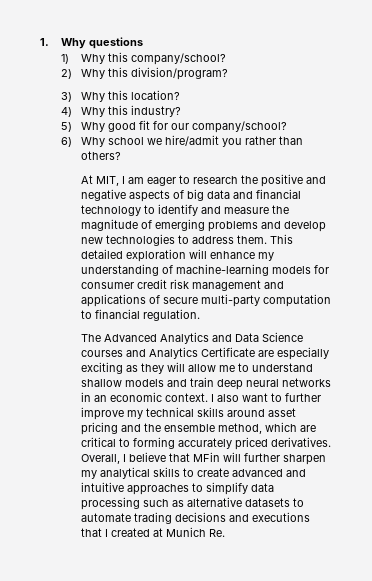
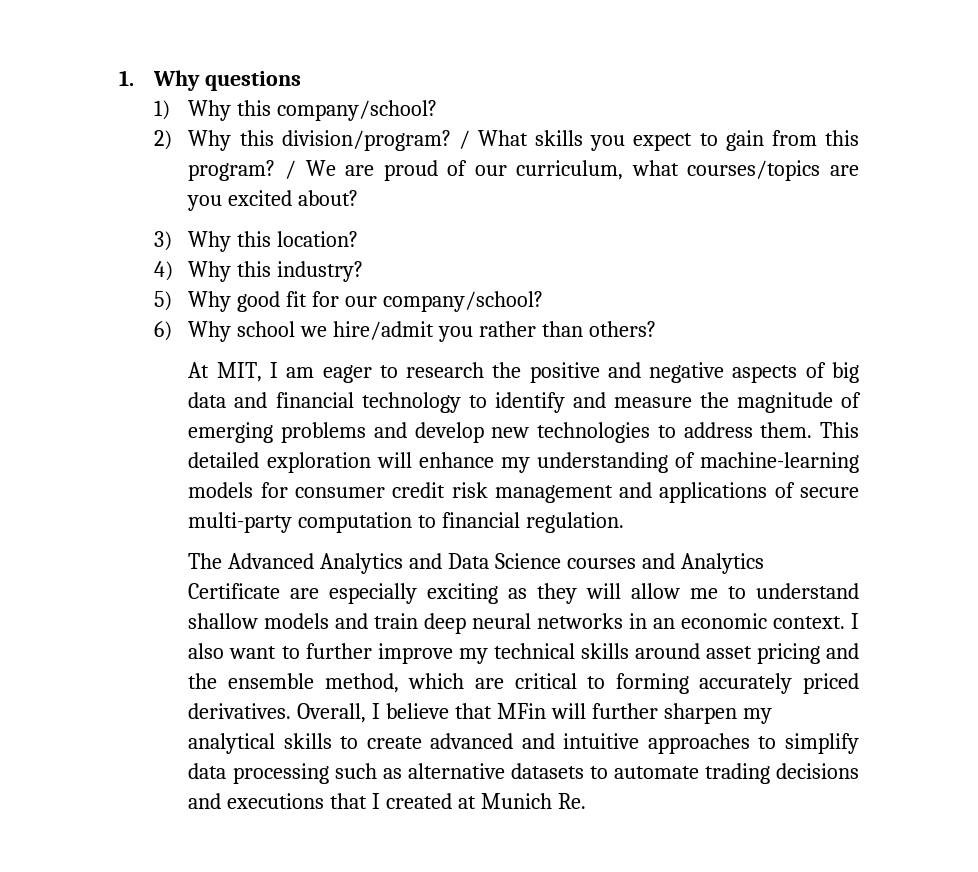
+ / What skills you expect to gain from this program? / We are proud of our curriculum, what courses/topics are you excited about?

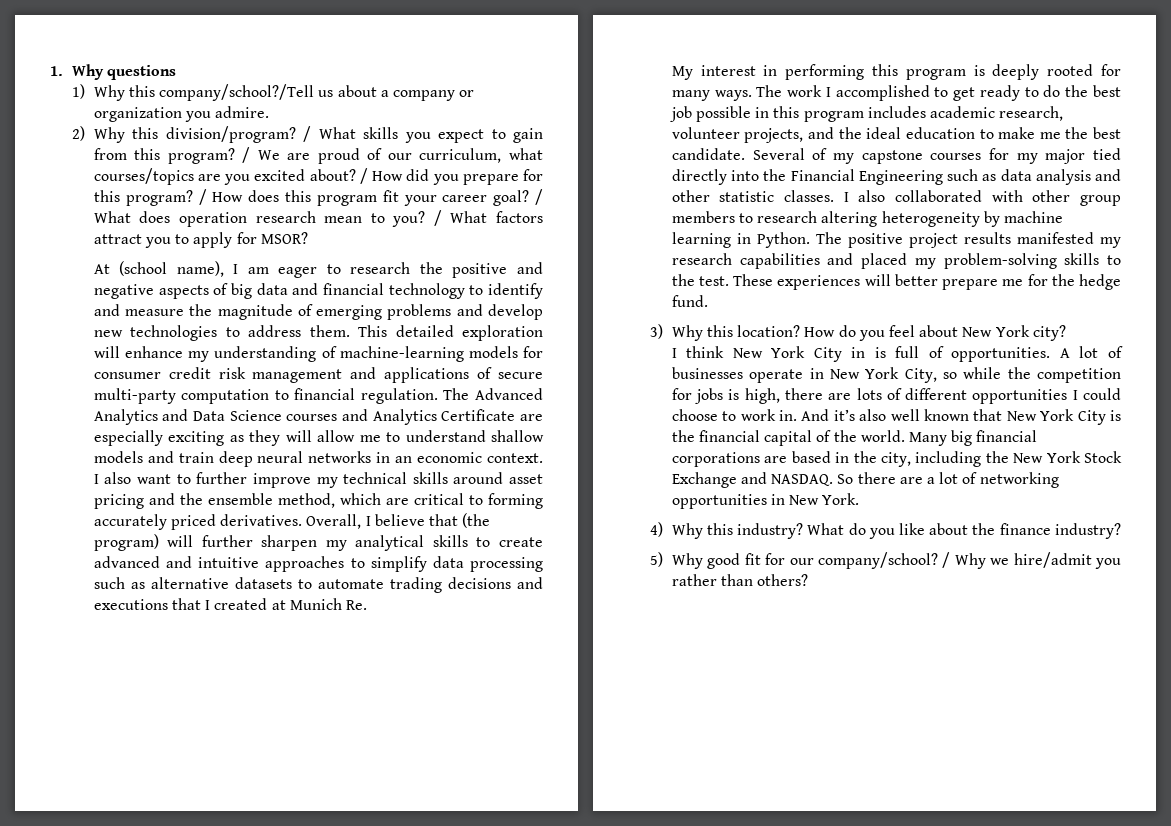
- 1) Why this company/school?
+ 1) Why this company/school?/Tell us about a company or organization you admire.
- / We are proud of our curriculum, what courses/topics are you excited about?
- 3) Why this location?
- 4) Why this industry?
- 5) Why good fit for our company/school?
- 6) Why school we hire/admit you rather than others?
+ / We are proud of our curriculum, what courses/topics are you excited about? / How did you prepare for this program? / How does this program fit your career goal? / What does operation research mean to you? / What factors attract you to apply for MSOR?
- At MIT, I am eager to research the positive and negative aspects of big data and financial technology to identify and measure the magnitude of emerging problems and develop new technologies to address them.
+ At (school name), I am eager to research the positive and negative aspects of big data and financial technology to identify and measure the magnitude of emerging problems and develop new technologies to address them.
- This detailed exploration will enhance my understanding of machine-learning models for consumer credit risk management and applications of secure multi-party computation to financial regulation.
- The Advanced Analytics and Data Science courses and Analytics Certificate are especially exciting as they will allow me to understand shallow models and train deep neural networks in an economic context.
+ This detailed exploration will enhance my understanding of machine-learning models for consumer credit risk management and applications of secure multi-party computation to financial regulation. The Advanced Analytics and Data Science courses and Analytics Certificate are especially exciting as they will allow me to understand shallow models and train deep neural networks in an economic context.
- Overall, I believe that MFin will further sharpen my analytical skills to create advanced and intuitive approaches to simplify data processing such as alternative datasets to automate trading decisions and executions that I created at Munich Re.
+ Overall, I believe that (the program) will further sharpen my analytical skills to create advanced and intuitive approaches to simplify data processing such as alternative datasets to automate trading decisions and executions that I created at Munich Re.
+ My interest in performing this program is deeply rooted for many ways. The work I accomplished to get ready to do the best job possible in this program includes academic research, volunteer projects, and the ideal education to make me the best candidate. Several of my capstone courses for my major tied directly into the Financial Engineering such as data analysis and other statistic classes. I also collaborated with other group members to research altering heterogeneity by machine learning in Python. The positive project results manifested my research capabilities and placed my problem-solving skills to the test. These experiences will better prepare me for the hedge fund.
+ 3) Why this location? How do you feel about New York city?
+ I think New York City in is full of opportunities. A lot of businesses operate in New York City, so while the competition for jobs is high, there are lots of different opportunities I could choose to work in. And it’s also well known that New York City is the financial capital of the world. Many big financial corporations are based in the city, including the New York Stock Exchange and NASDAQ. So there are a lot of networking opportunities in New York.
+ 4) Why this industry? What do you like about the finance industry?
+ 5) Why good fit for our company/school? / Why we hire/admit you rather than others?

